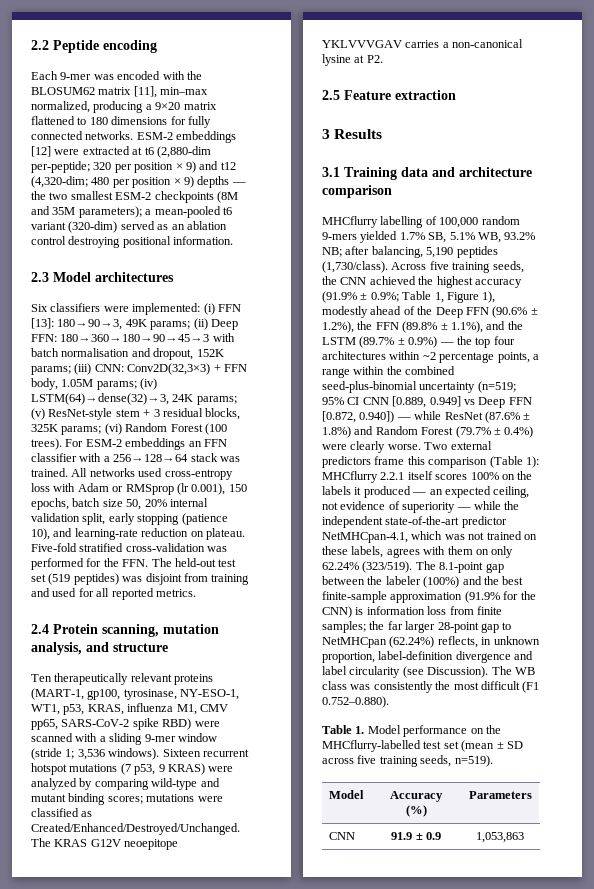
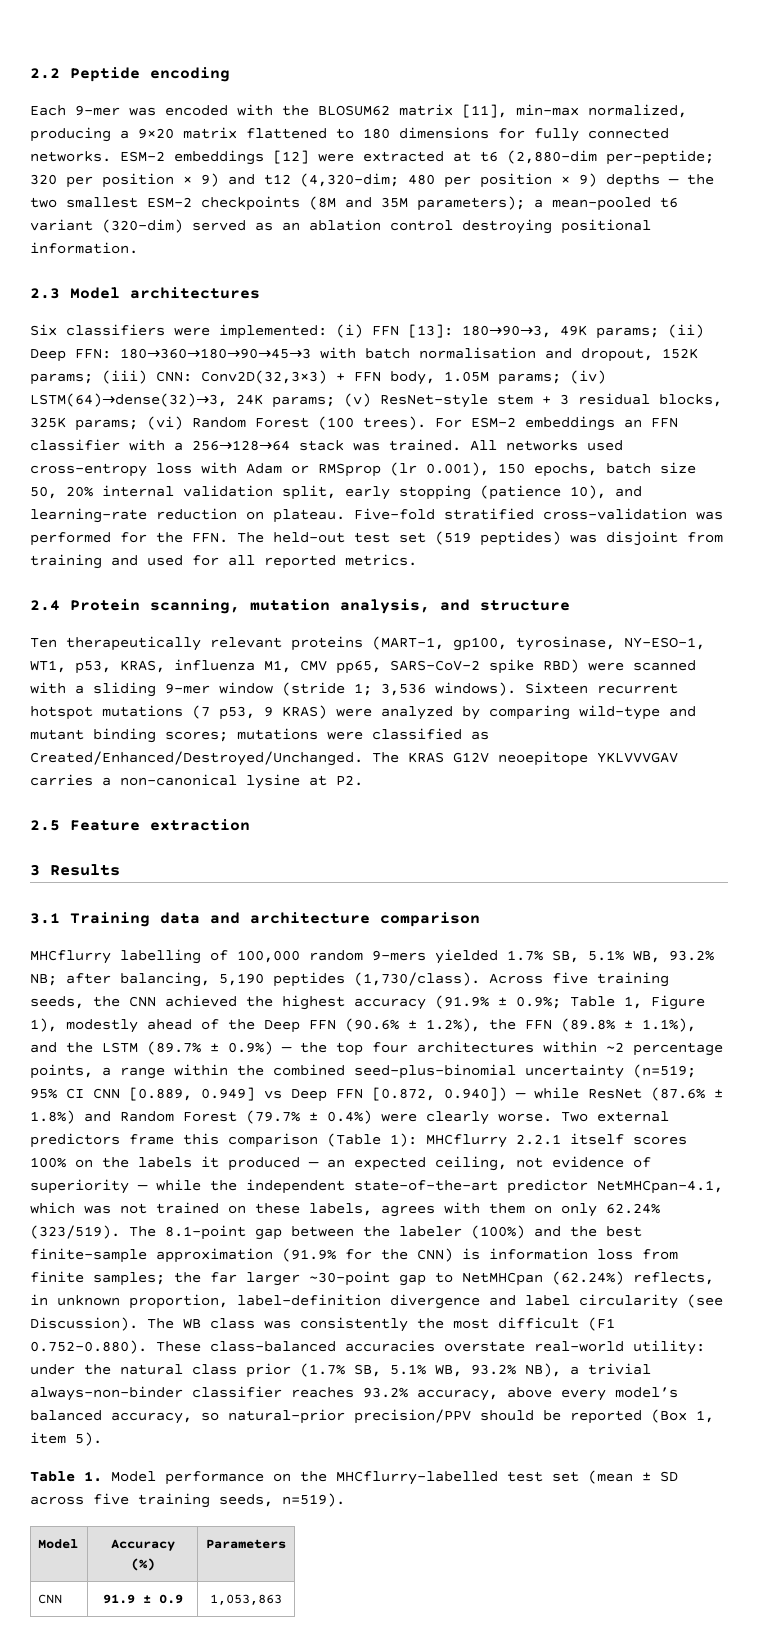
- The 8.1-point gap between the labeler (100%) and the best finite-sample approximation (91.9% for the CNN) is information loss from finite samples; the far larger 28-point gap to NetMHCpan (62.24%) reflects, in unknown proportion, label-definition divergence and label circularity (see Discussion).
+ The 8.1-point gap between the labeler (100%) and the best finite-sample approximation (91.9% for the CNN) is information loss from finite samples; the far larger ~30-point gap to NetMHCpan (62.24%) reflects, in unknown proportion, label-definition divergence and label circularity (see Discussion).
- The WB class was consistently the most difficult (F1 0.752–0.880).
+ The WB class was consistently the most difficult (F1 0.752–0.880). These class-balanced accuracies overstate real-world utility: under the natural class prior (1.7% SB, 5.1% WB, 93.2% NB), a trivial always-non-binder classifier reaches 93.2% accuracy, above every model’s balanced accuracy, so natural-prior precision/PPV should be reported (Box 1, item 5).

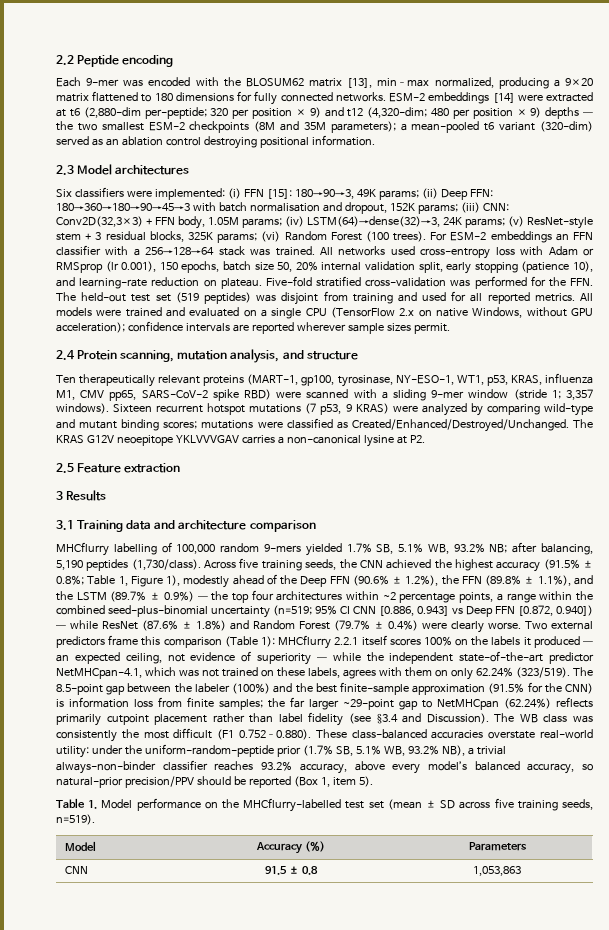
- Each 9-mer was encoded with the BLOSUM62 matrix [11], min–max normalized, producing a 9×20 matrix flattened to 180 dimensions for fully connected networks.
+ Each 9-mer was encoded with the BLOSUM62 matrix [13], min–max normalized, producing a 9×20 matrix flattened to 180 dimensions for fully connected networks.
- ESM-2 embeddings [12] were extracted at t6 (2,880-dim per-peptide; 320 per position × 9) and t12 (4,320-dim; 480 per position × 9) depths — the two smallest ESM-2 checkpoints (8M and 35M parameters); a mean-pooled t6 variant (320-dim) served as an ablation control destroying positional information.
+ ESM-2 embeddings [14] were extracted at t6 (2,880-dim per-peptide; 320 per position × 9) and t12 (4,320-dim; 480 per position × 9) depths — the two smallest ESM-2 checkpoints (8M and 35M parameters); a mean-pooled t6 variant (320-dim) served as an ablation control destroying positional information.
- Six classifiers were implemented: (i) FFN [13]: 180→90→3, 49K params; (ii) Deep FFN: 180→360→180→90→45→3 with batch normalisation and dropout, 152K params; (iii) CNN: Conv2D(32,3×3) + FFN body, 1.05M params; (iv) LSTM(64)→dense(32)→3, 24K params; (v) ResNet-style stem + 3 residual blocks, 325K params; (vi) Random Forest (100 trees).
+ Six classifiers were implemented: (i) FFN [15]: 180→90→3, 49K params; (ii) Deep FFN: 180→360→180→90→45→3 with batch normalisation and dropout, 152K params; (iii) CNN: Conv2D(32,3×3) + FFN body, 1.05M params; (iv) LSTM(64)→dense(32)→3, 24K params; (v) ResNet-style stem + 3 residual blocks, 325K params; (vi) Random Forest (100 trees).
+ All models were trained and evaluated on a single CPU (TensorFlow 2.x on native Windows, without GPU acceleration); confidence intervals are reported wherever sample sizes permit.
- Ten therapeutically relevant proteins (MART-1, gp100, tyrosinase, NY-ESO-1, WT1, p53, KRAS, influenza M1, CMV pp65, SARS-CoV-2 spike RBD) were scanned with a sliding 9-mer window (stride 1; 3,536 windows).
+ Ten therapeutically relevant proteins (MART-1, gp100, tyrosinase, NY-ESO-1, WT1, p53, KRAS, influenza M1, CMV pp65, SARS-CoV-2 spike RBD) were scanned with a sliding 9-mer window (stride 1; 3,357 windows).
- Across five training seeds, the CNN achieved the highest accuracy (91.9% ± 0.9%;
+ Across five training seeds, the CNN achieved the highest accuracy (91.5% ± 0.8%;
- 95% CI CNN [0.889, 0.949] vs Deep FFN [0.872, 0.940]) — while ResNet (87.6% ± 1.8%) and Random Forest (79.7% ± 0.4%) were clearly worse.
+ 95% CI CNN [0.886, 0.943] vs Deep FFN [0.872, 0.940]) — while ResNet (87.6% ± 1.8%) and Random Forest (79.7% ± 0.4%) were clearly worse.
- The 8.1-point gap between the labeler (100%) and the best finite-sample approximation (91.9% for the CNN) is information loss from finite samples; the far larger ~30-point gap to NetMHCpan (62.24%) reflects, in unknown proportion, label-definition divergence and label circularity (see Discussion).
+ The 8.5-point gap between the labeler (100%) and the best finite-sample approximation (91.5% for the CNN) is information loss from finite samples; the far larger ~29-point gap to NetMHCpan (62.24%) reflects primarily cutpoint placement rather than label fidelity (see §3.4 and Discussion).
- The WB class was consistently the most difficult (F1 0.752–0.880). These class-balanced accuracies overstate real-world utility: under the natural class prior (1.7% SB, 5.1% WB, 93.2% NB), a trivial always-non-binder classifier reaches 93.2% accuracy, above every model’s balanced accuracy, so natural-prior precision/PPV should be reported (Box 1, item 5).
+ The WB class was consistently the most difficult (F1 0.752–0.880). These class-balanced accuracies overstate real-world utility: under the uniform-random-peptide prior (1.7% SB, 5.1% WB, 93.2% NB), a trivial always-non-binder classifier reaches 93.2% accuracy, above every model’s balanced accuracy, so natural-prior precision/PPV should be reported (Box 1, item 5).
- CNN | 91.9 ± 0.9 | 1,053,863
+ CNN | 91.5 ± 0.8 | 1,053,863

